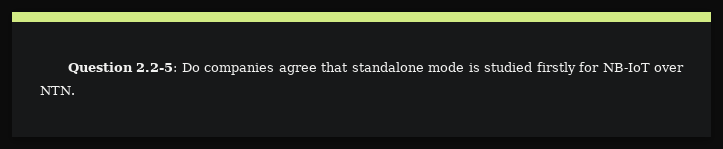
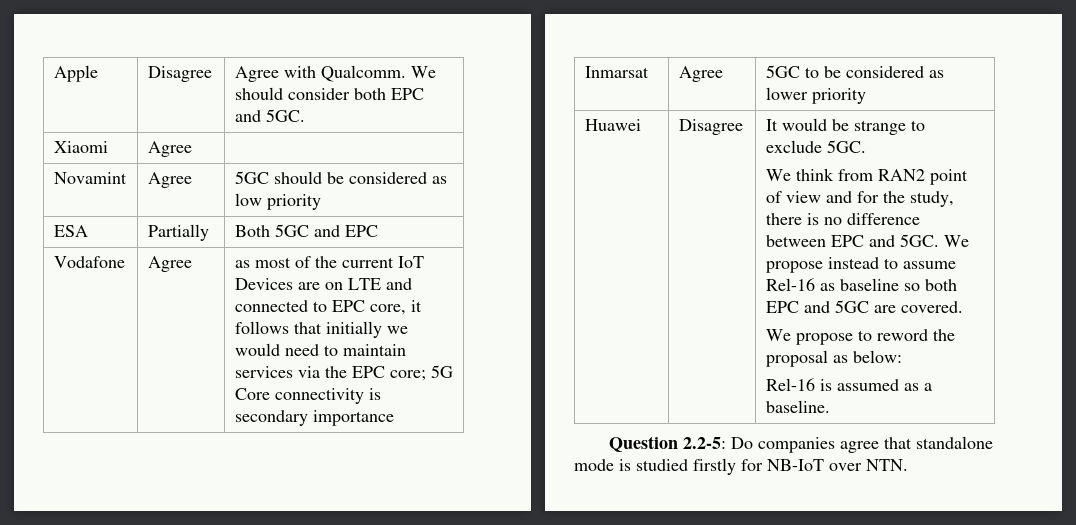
+ Apple | Disagree | Agree with Qualcomm. We should consider both EPC and 5GC.
+ Xiaomi | Agree |
+ Novamint | Agree | 5GC should be considered as low priority
+ ESA | Partially | Both 5GC and EPC
+ Vodafone | Agree | as most of the current IoT Devices are on LTE and connected to EPC core, it follows that initially we would need to maintain services via the EPC core; 5G Core connectivity is secondary importance
+ Inmarsat | Agree | 5GC to be considered as lower priority
+ Huawei | Disagree | It would be strange to exclude 5GC.
+ We think from RAN2 point of view and for the study, there is no difference between EPC and 5GC. We propose instead to assume Rel-16 as baseline so both EPC and 5GC are covered.
+ We propose to reword the proposal as below:
+ Rel-16 is assumed as a baseline.

